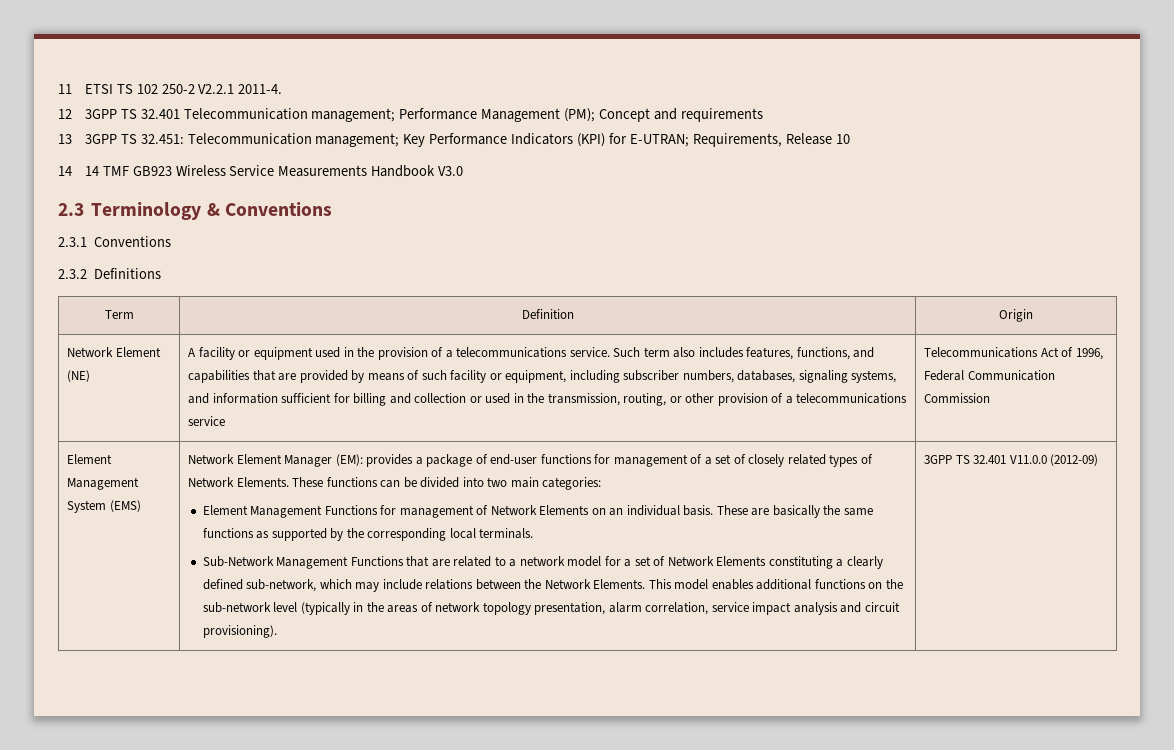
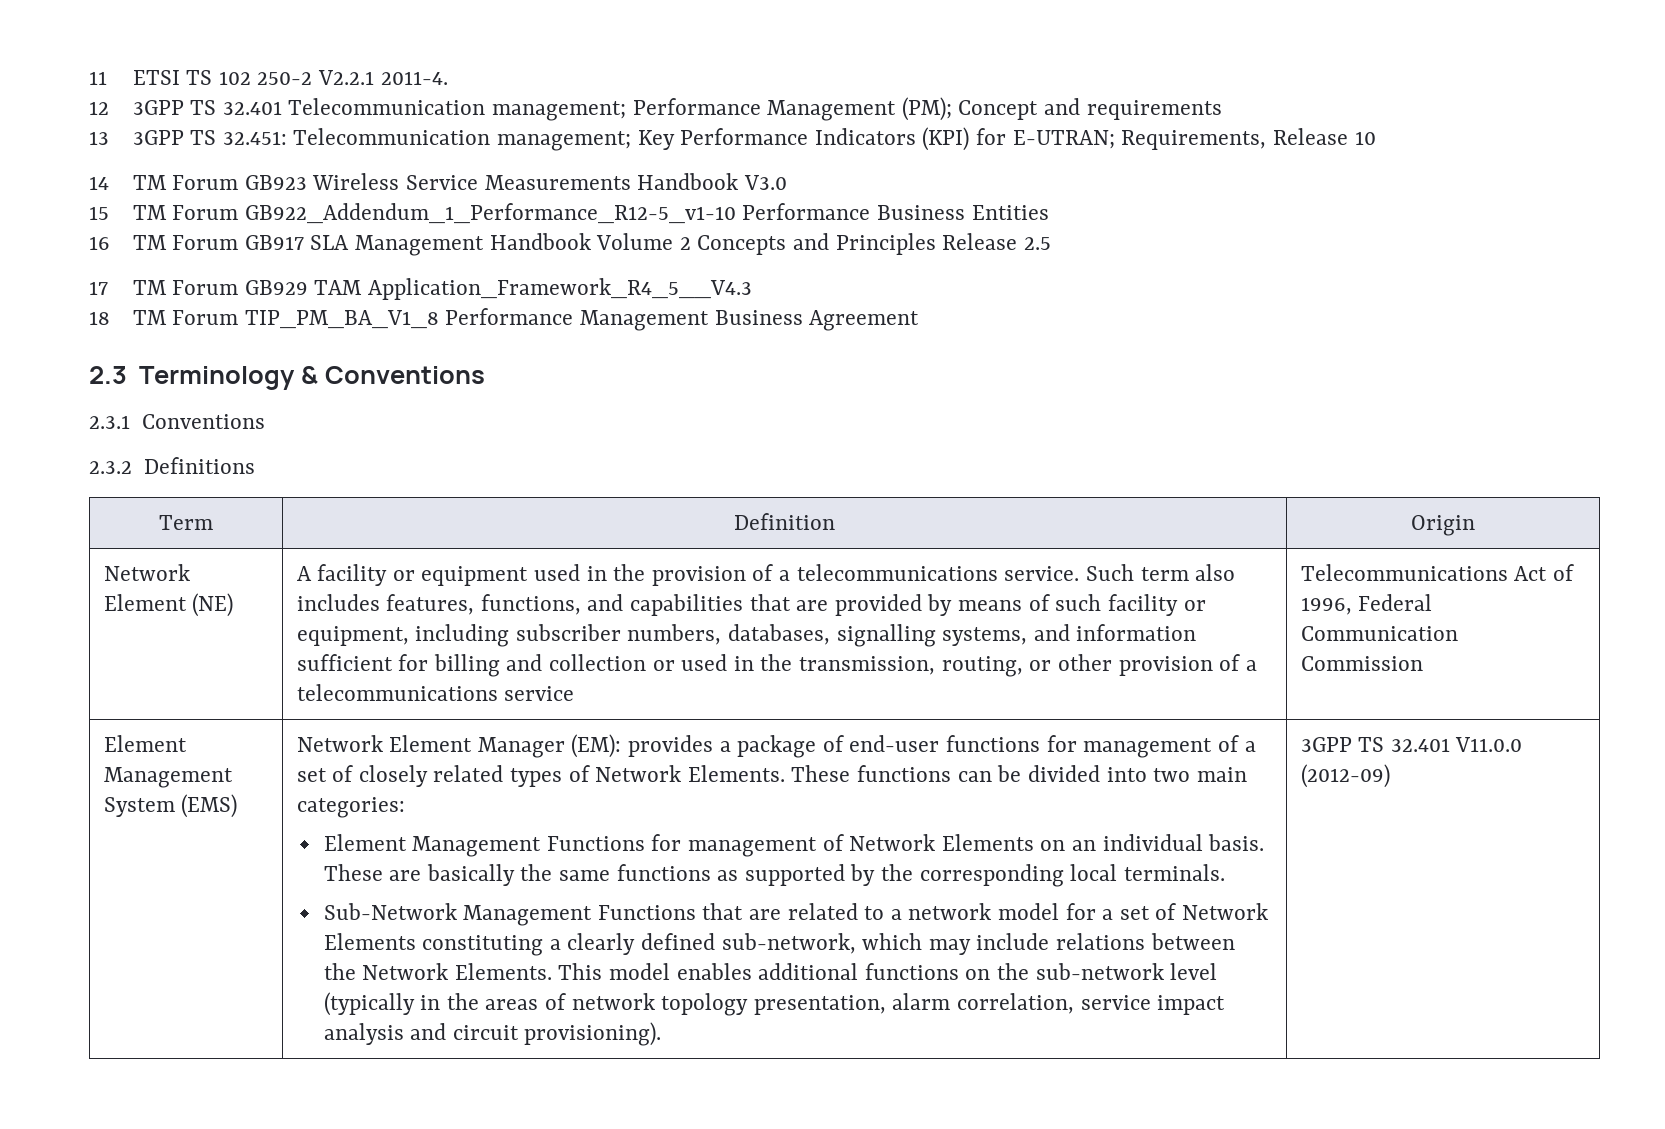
- 14 14 TMF GB923 Wireless Service Measurements Handbook V3.0
+ 14 TM Forum GB923 Wireless Service Measurements Handbook V3.0
+ 15 TM Forum GB922_Addendum_1_Performance_R12-5_v1-10 Performance Business Entities
+ 16 TM Forum GB917 SLA Management Handbook Volume 2 Concepts and Principles Release 2.5
+ 17 TM Forum GB929 TAM Application_Framework_R4_5__V4.3
+ 18 TM Forum TIP_PM_BA_V1_8 Performance Management Business Agreement
- Such term also includes features, functions, and capabilities that are provided by means of such facility or equipment, including subscriber numbers, databases, signaling systems, and information sufficient for billing and collection or used in the transmission, routing, or other provision of a telecommunications service
+ Such term also includes features, functions, and capabilities that are provided by means of such facility or equipment, including subscriber numbers, databases, signalling systems, and information sufficient for billing and collection or used in the transmission, routing, or other provision of a telecommunications service

